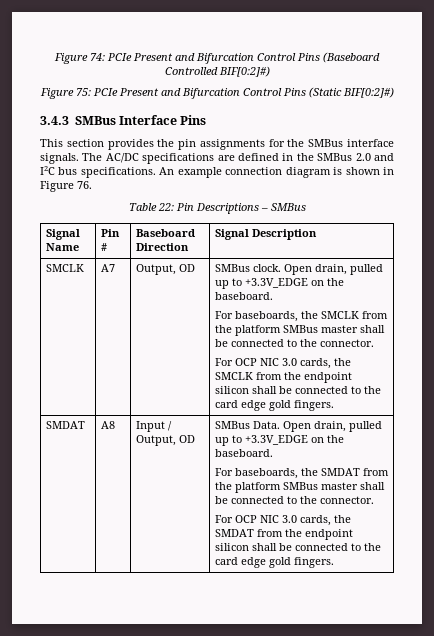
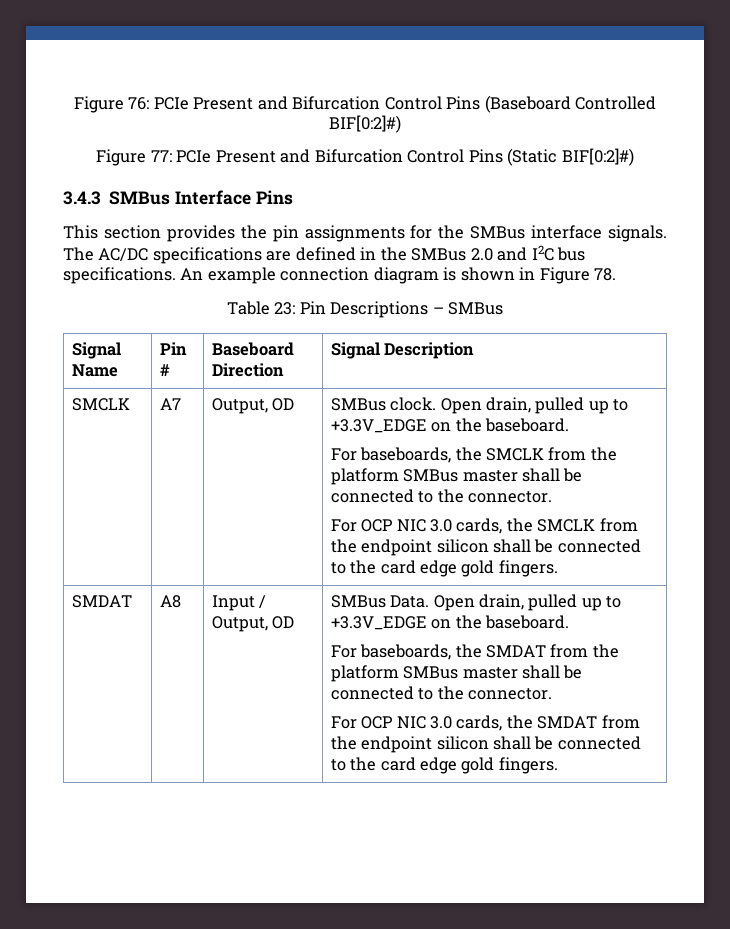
- Figure 74: PCIe Present and Bifurcation Control Pins (Baseboard Controlled BIF[0:2]#)
+ Figure 76: PCIe Present and Bifurcation Control Pins (Baseboard Controlled BIF[0:2]#)
- Figure 75: PCIe Present and Bifurcation Control Pins (Static BIF[0:2]#)
+ Figure 77: PCIe Present and Bifurcation Control Pins (Static BIF[0:2]#)
- An example connection diagram is shown in Figure 76.
+ An example connection diagram is shown in Figure 78.
- Table 22: Pin Descriptions – SMBus
+ Table 23: Pin Descriptions – SMBus

